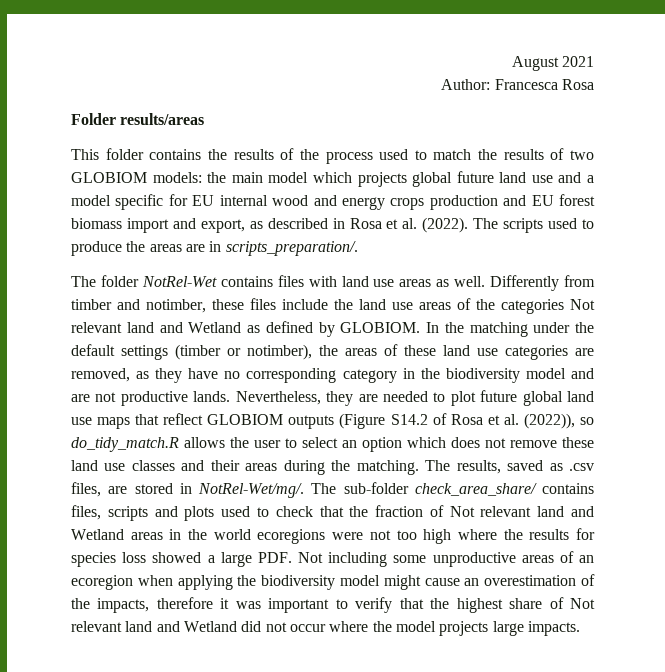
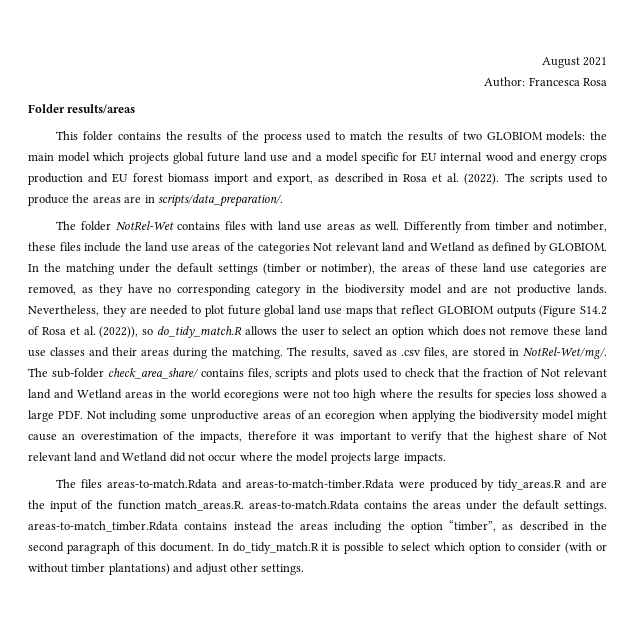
- The scripts used to produce the areas are in scripts_preparation/.
+ The scripts used to produce the areas are in scripts/data_preparation/.
+ The files areas-to-match.Rdata and areas-to-match-timber.Rdata were produced by tidy_areas.R and are the input of the function match_areas.R. areas-to-match.Rdata contains the areas under the default settings. areas-to-match_timber.Rdata contains instead the areas including the option “timber”, as described in the second paragraph of this document. In do_tidy_match.R it is possible to select which option to consider (with or without timber plantations) and adjust other settings.

